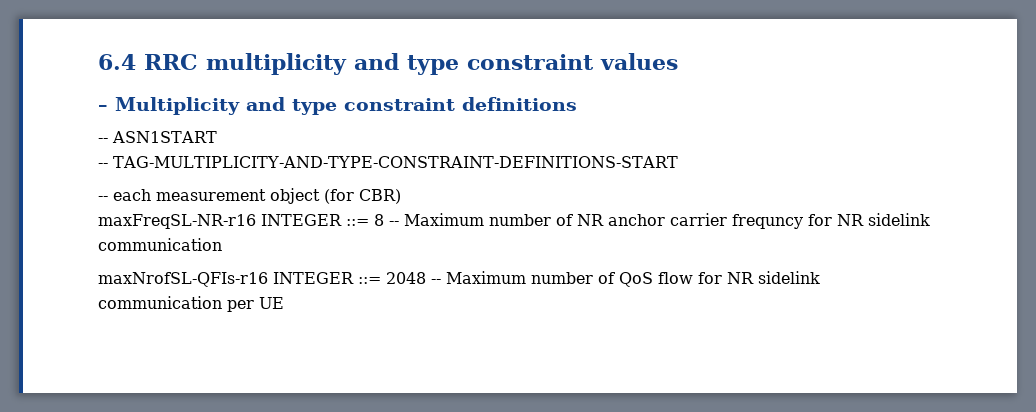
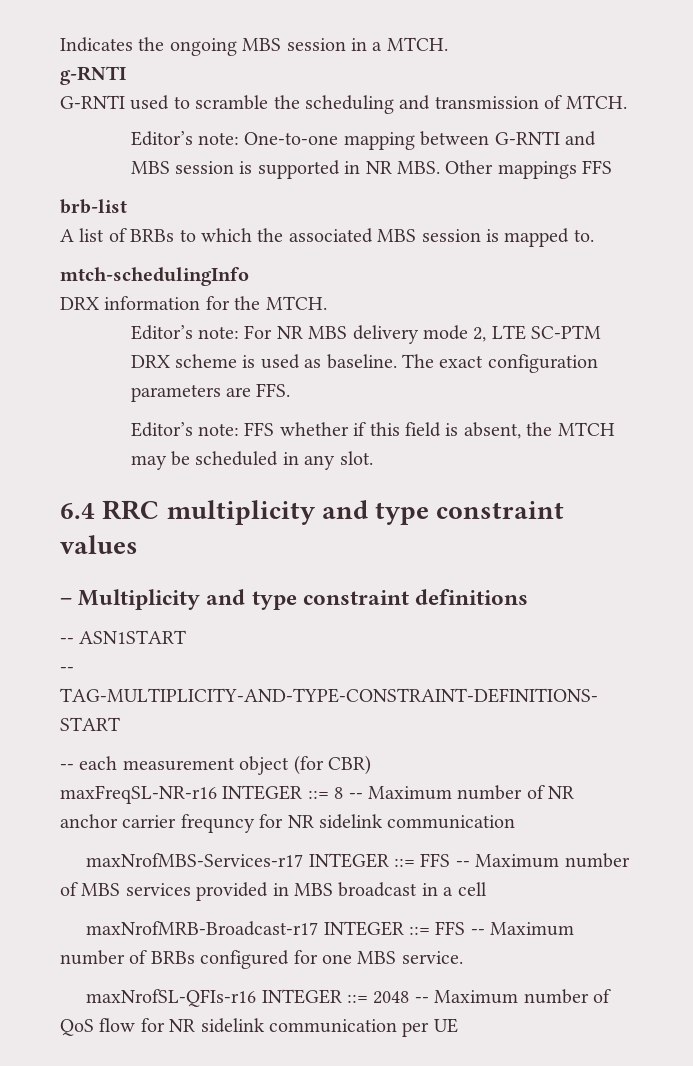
+ Indicates the ongoing MBS session in a MTCH.
+ g-RNTI
+ G-RNTI used to scramble the scheduling and transmission of MTCH.
+ Editor’s note: One-to-one mapping between G-RNTI and MBS session is supported in NR MBS. Other mappings FFS
+ brb-list
+ A list of BRBs to which the associated MBS session is mapped to.
+ mtch-schedulingInfo
+ DRX information for the MTCH.
+ Editor’s note: For NR MBS delivery mode 2, LTE SC-PTM DRX scheme is used as baseline. The exact configuration parameters are FFS.
+ Editor’s note: FFS whether if this field is absent, the MTCH may be scheduled in any slot.
+ maxNrofMBS-Services-r17 INTEGER ::= FFS -- Maximum number of MBS services provided in MBS broadcast in a cell
+ maxNrofMRB-Broadcast-r17 INTEGER ::= FFS -- Maximum number of BRBs configured for one MBS service.

